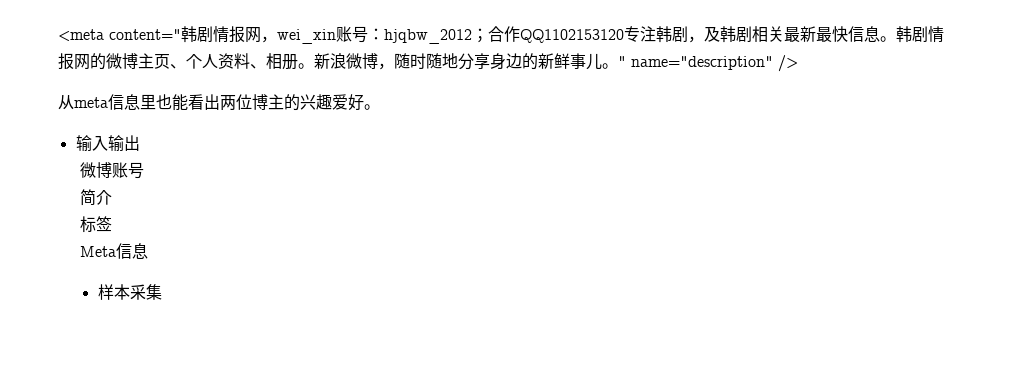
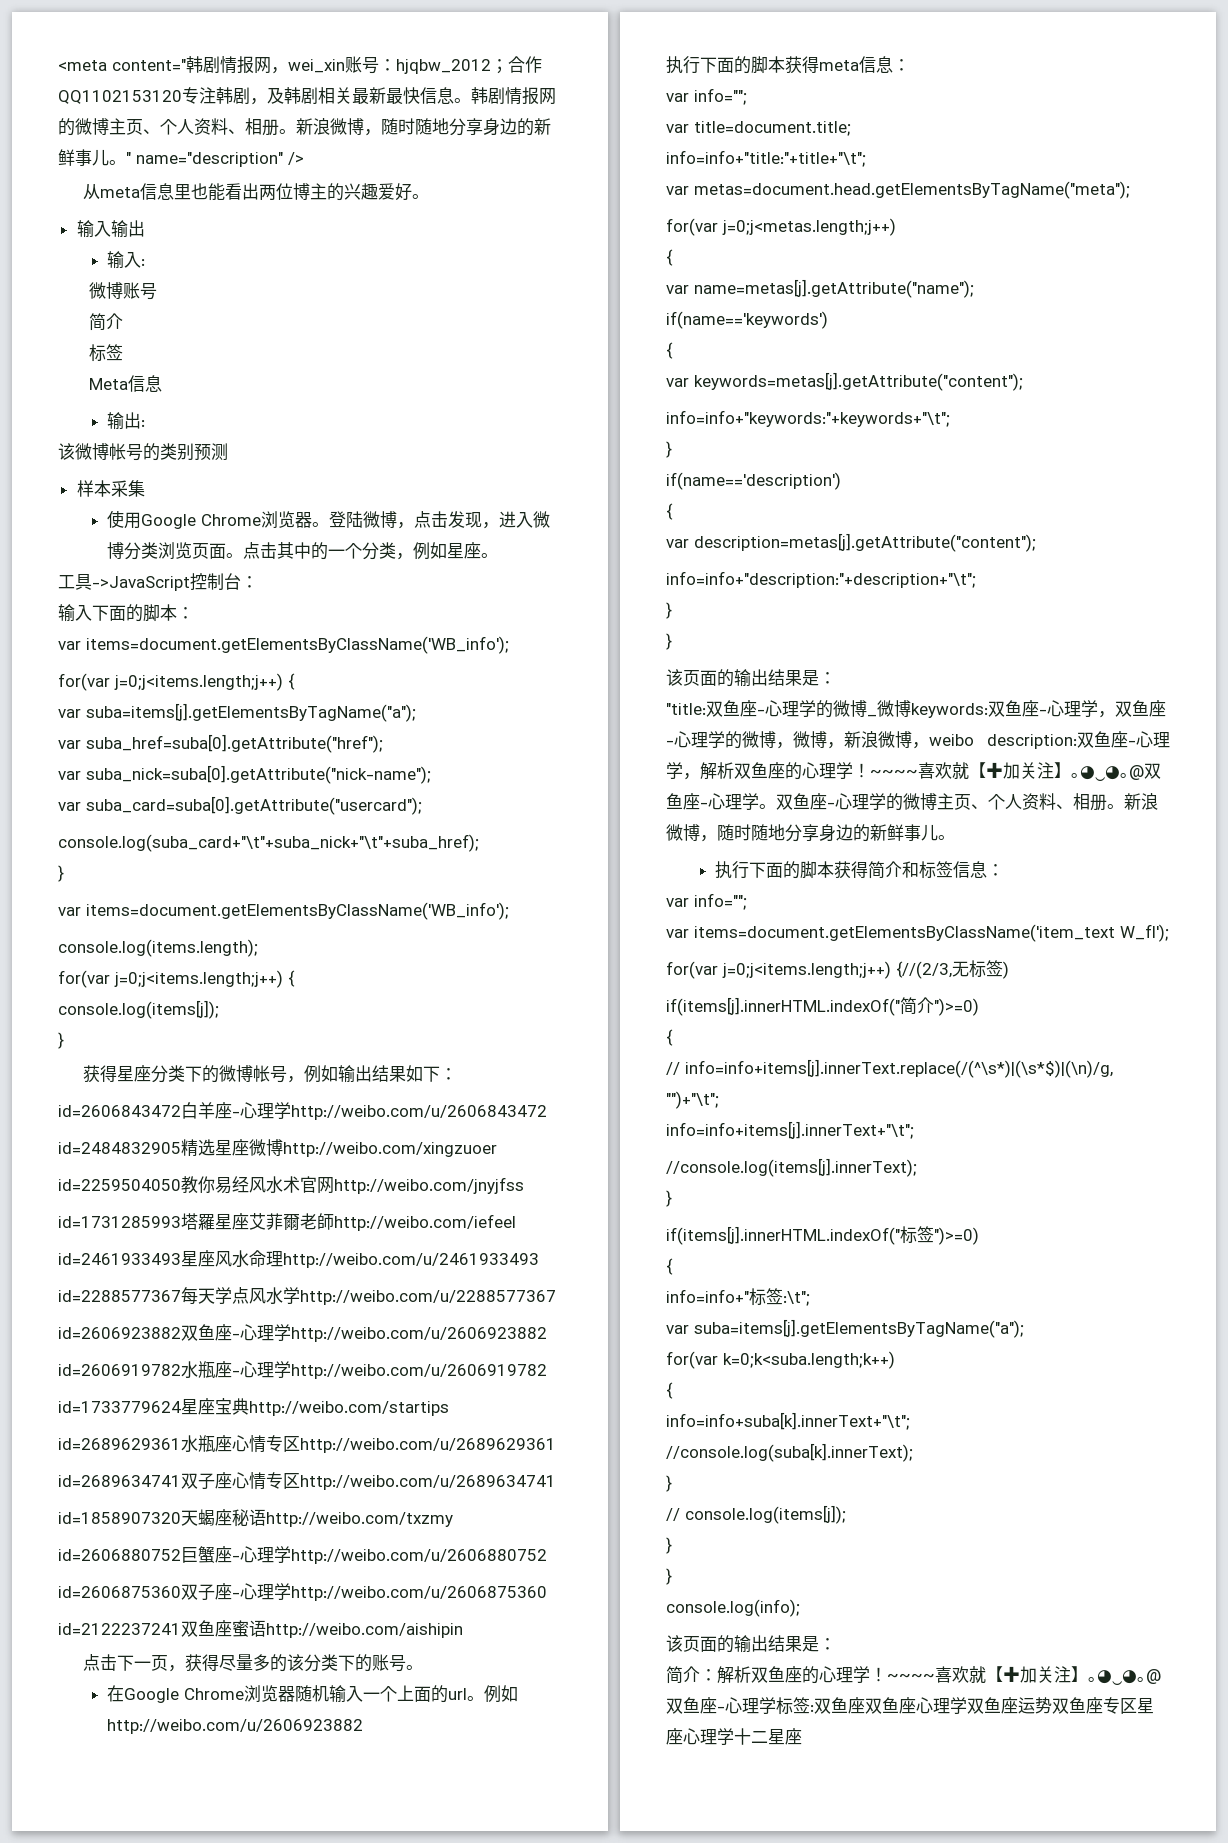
+ 输入:
+ 输出:
+ 该微博帐号的类别预测
  样本采集
+ 使用Google Chrome浏览器。登陆微博，点击发现，进入微博分类浏览页面。点击其中的一个分类，例如星座。
+ 工具->JavaScript控制台：
+ 输入下面的脚本：
+ var items=document.getElementsByClassName('WB_info');
+ for(var j=0;j<items.length;j++) {
+ var suba=items[j].getElementsByTagName("a");
+ var suba_href=suba[0].getAttribute("href");
+ var suba_nick=suba[0].getAttribute("nick-name");
+ var suba_card=suba[0].getAttribute("usercard");
+ console.log(suba_card+"\t"+suba_nick+"\t"+suba_href);
+ }
+ var items=document.getElementsByClassName('WB_info');
+ console.log(items.length);
+ for(var j=0;j<items.length;j++) {
+ console.log(items[j]);
+ }
+ 获得星座分类下的微博帐号，例如输出结果如下：
+ id=2606843472白羊座-心理学http://weibo.com/u/2606843472
+ id=2484832905精选星座微博http://weibo.com/xingzuoer
+ id=2259504050教你易经风水术官网http://weibo.com/jnyjfss
+ id=1731285993塔羅星座艾菲爾老師http://weibo.com/iefeel
+ id=2461933493星座风水命理http://weibo.com/u/2461933493
+ id=2288577367每天学点风水学http://weibo.com/u/2288577367
+ id=2606923882双鱼座-心理学http://weibo.com/u/2606923882
+ id=2606919782水瓶座-心理学http://weibo.com/u/2606919782
+ id=1733779624星座宝典http://weibo.com/startips
+ id=2689629361水瓶座心情专区http://weibo.com/u/2689629361
+ id=2689634741双子座心情专区http://weibo.com/u/2689634741
+ id=1858907320天蝎座秘语http://weibo.com/txzmy
+ id=2606880752巨蟹座-心理学http://weibo.com/u/2606880752
+ id=2606875360双子座-心理学http://weibo.com/u/2606875360
+ id=2122237241双鱼座蜜语http://weibo.com/aishipin
+ 点击下一页，获得尽量多的该分类下的账号。
+ 在Google Chrome浏览器随机输入一个上面的url。例如http://weibo.com/u/2606923882
+ 执行下面的脚本获得meta信息：
+ var info="";
+ var title=document.title;
+ info=info+"title:"+title+"\t";
+ var metas=document.head.getElementsByTagName("meta");
+ for(var j=0;j<metas.length;j++)
+ {
+ var name=metas[j].getAttribute("name");
+ if(name=='keywords')
+ {
+ var keywords=metas[j].getAttribute("content");
+ info=info+"keywords:"+keywords+"\t";
+ }
+ if(name=='description')
+ {
+ var description=metas[j].getAttribute("content");
+ info=info+"description:"+description+"\t";
+ }
+ }
+ 该页面的输出结果是：
+ "title:双鱼座-心理学的微博_微博keywords:双鱼座-心理学，双鱼座-心理学的微博，微博，新浪微博，weibo description:双鱼座-心理学，解析双鱼座的心理学！~~~~喜欢就【✚加关注】｡◕‿◕｡@双鱼座-心理学。双鱼座-心理学的微博主页、个人资料、相册。新浪微博，随时随地分享身边的新鲜事儿。
+ 执行下面的脚本获得简介和标签信息：
+ var info="";
+ var items=document.getElementsByClassName('item_text W_fl');
+ for(var j=0;j<items.length;j++) {//(2/3,无标签)
+ if(items[j].innerHTML.indexOf("简介")>=0)
+ {
+ // info=info+items[j].innerText.replace(/(^\s*)|(\s*$)|(\n)/g, "")+"\t";
+ info=info+items[j].innerText+"\t";
+ //console.log(items[j].innerText);
+ }
+ if(items[j].innerHTML.indexOf("标签")>=0)
+ {
+ info=info+"标签:\t";
+ var suba=items[j].getElementsByTagName("a");
+ for(var k=0;k<suba.length;k++)
+ {
+ info=info+suba[k].innerText+"\t";
+ //console.log(suba[k].innerText);
+ }
+ // console.log(items[j]);
+ }
+ }
+ console.log(info);
+ 该页面的输出结果是：
+ 简介：解析双鱼座的心理学！~~~~喜欢就【✚加关注】｡◕‿◕｡@双鱼座-心理学标签:双鱼座双鱼座心理学双鱼座运势双鱼座专区星座心理学十二星座

